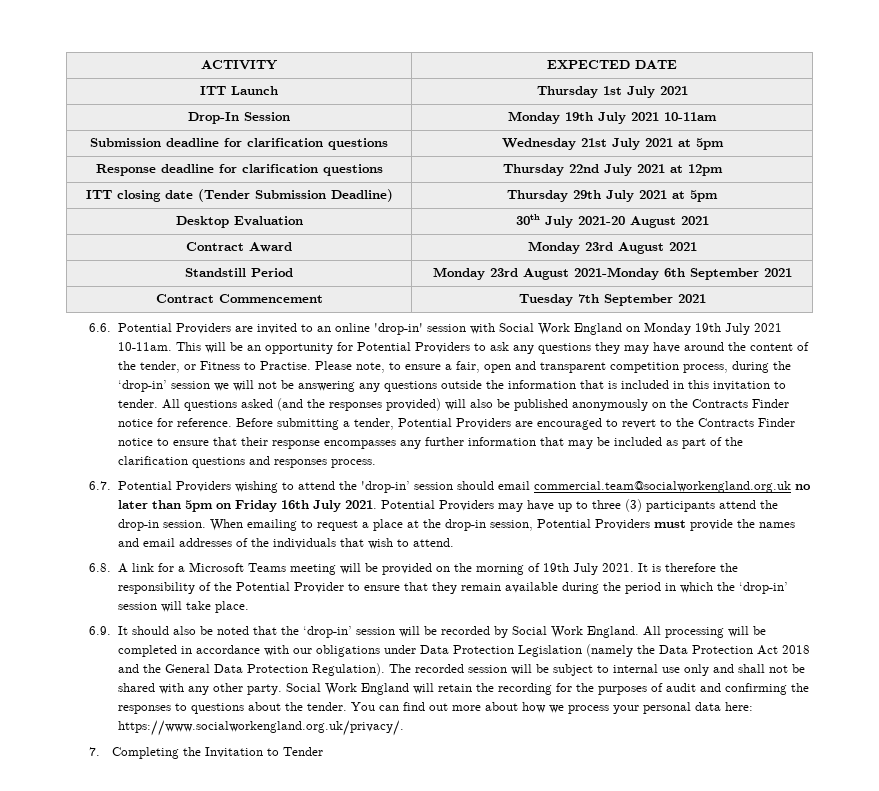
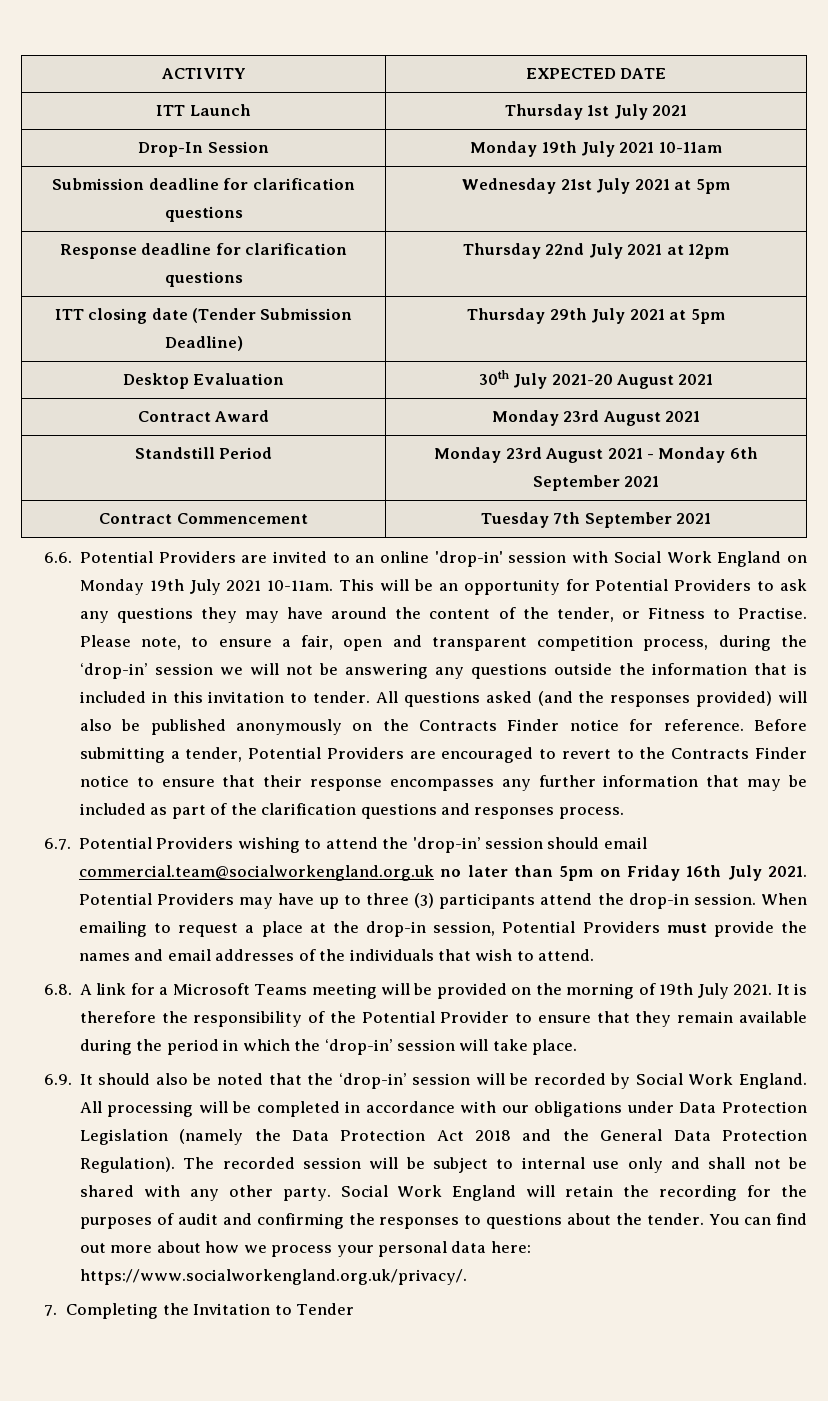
- Standstill Period | Monday 23rd August 2021-Monday 6th September 2021
+ Standstill Period | Monday 23rd August 2021 - Monday 6th September 2021

